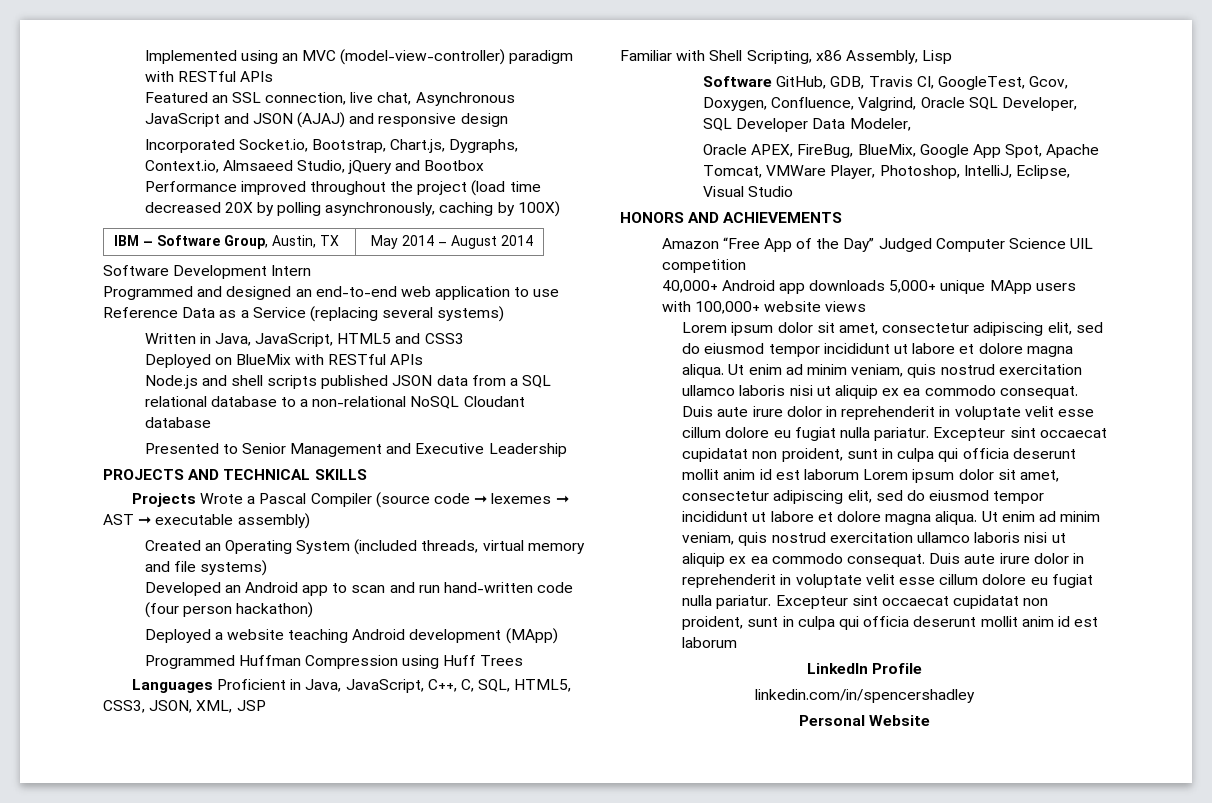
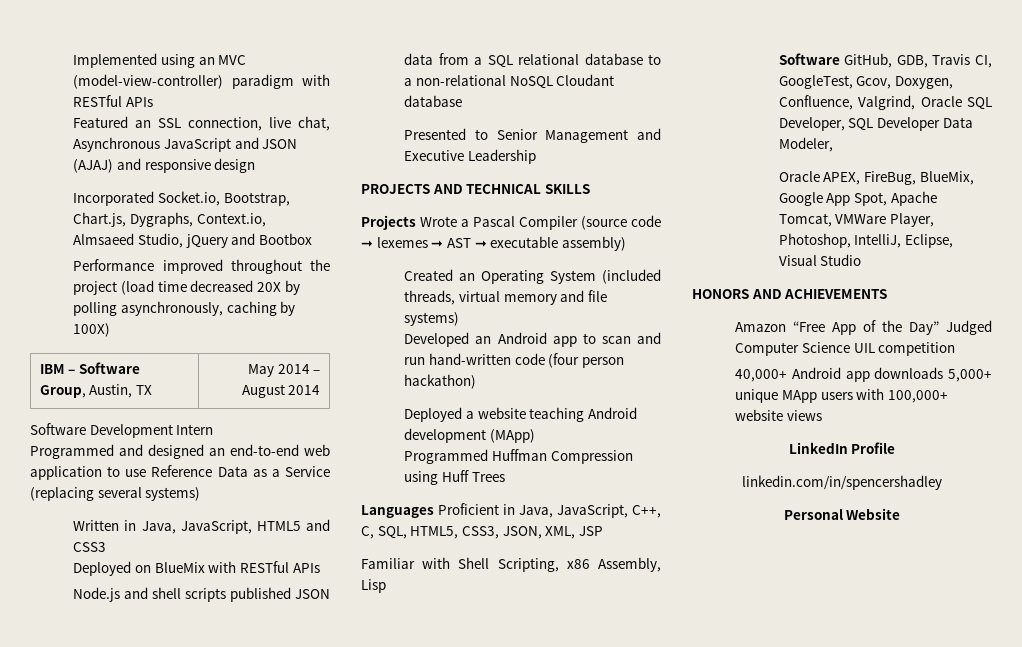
- Lorem ipsum dolor sit amet, consectetur adipiscing elit, sed do eiusmod tempor incididunt ut labore et dolore magna aliqua. Ut enim ad minim veniam, quis nostrud exercitation ullamco laboris nisi ut aliquip ex ea commodo consequat. Duis aute irure dolor in reprehenderit in voluptate velit esse cillum dolore eu fugiat nulla pariatur. Excepteur sint occaecat cupidatat non proident, sunt in culpa qui officia deserunt mollit anim id est laborum Lorem ipsum dolor sit amet, consectetur adipiscing elit, sed do eiusmod tempor incididunt ut labore et dolore magna aliqua. Ut enim ad minim veniam, quis nostrud exercitation ullamco laboris nisi ut aliquip ex ea commodo consequat. Duis aute irure dolor in reprehenderit in voluptate velit esse cillum dolore eu fugiat nulla pariatur. Excepteur sint occaecat cupidatat non proident, sunt in culpa qui officia deserunt mollit anim id est laborum

